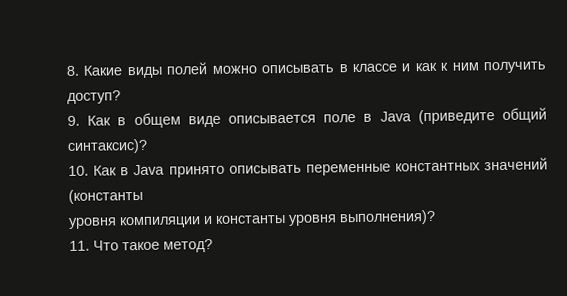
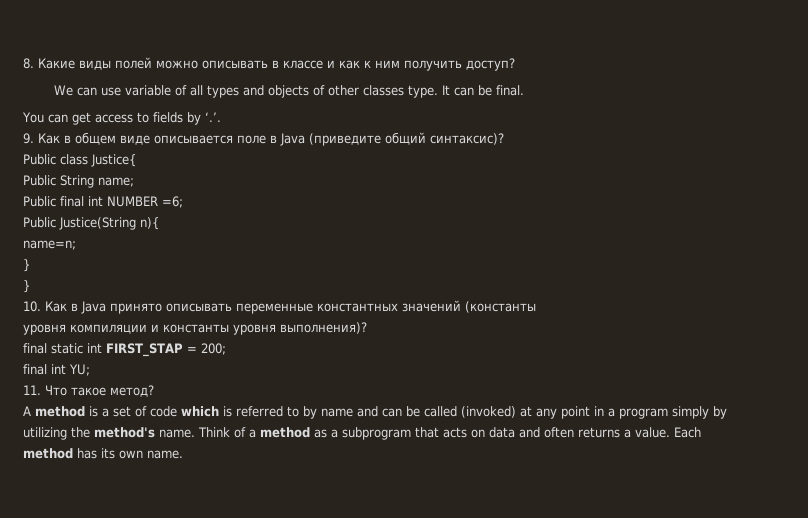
+ We can use variable of all types and objects of other classes type. It can be final.
+ You can get access to fields by ‘.’.
+ Public class Justice{
+ Public String name;
+ Public final int NUMBER =6;
+ Public Justice(String n){
+ name=n;
+ }
+ }
+ final static int FIRST_STAP = 200;
+ final int YU;
  11. Что такое метод?
+ A method is a set of code which is referred to by name and can be called (invoked) at any point in a program simply by utilizing the method's name. Think of a method as a subprogram that acts on data and often returns a value. Each method has its own name.

